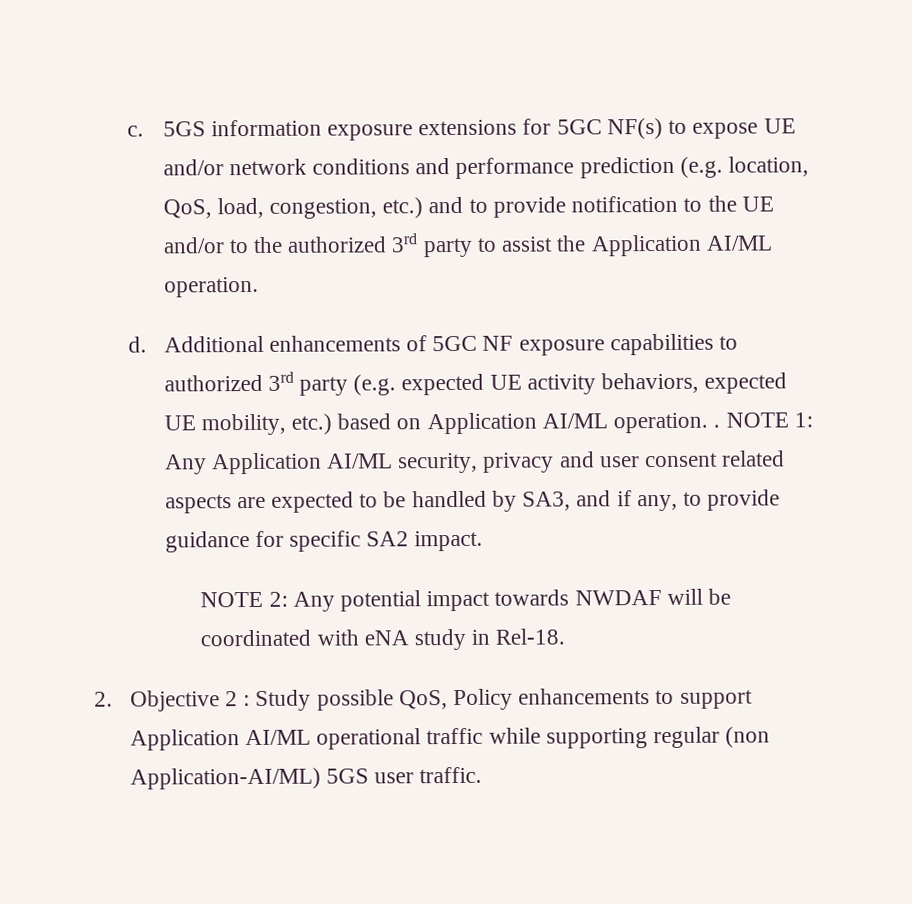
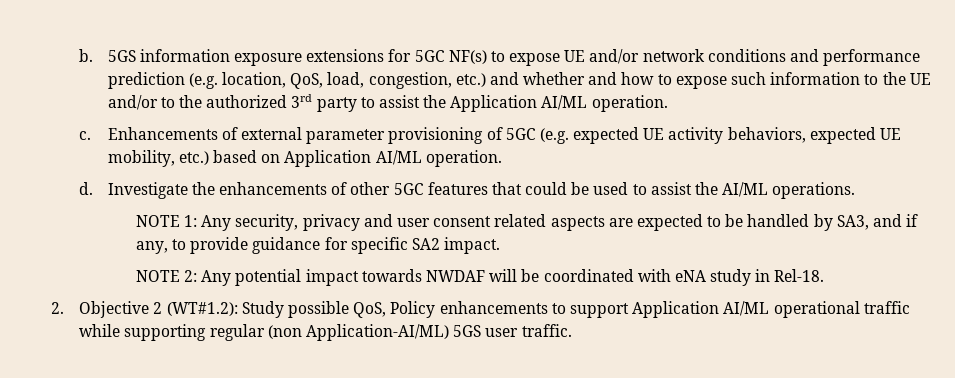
- c.
+ b.
- 5GS information exposure extensions for 5GC NF(s) to expose UE and/or network conditions and performance prediction (e.g. location, QoS, load, congestion, etc.) and to provide notification to the UE and/or to the authorized 3rd party to assist the Application AI/ML operation.
+ 5GS information exposure extensions for 5GC NF(s) to expose UE and/or network conditions and performance prediction (e.g. location, QoS, load, congestion, etc.) and whether and how to expose such information to the UE and/or to the authorized 3rd party to assist the Application AI/ML operation.
- d. Additional enhancements of 5GC NF exposure capabilities to authorized 3rd party (e.g. expected UE activity behaviors, expected UE mobility, etc.) based on Application AI/ML operation. . NOTE 1: Any Application AI/ML security, privacy and user consent related aspects are expected to be handled by SA3, and if any, to provide guidance for specific SA2 impact.
+ c. Enhancements of external parameter provisioning of 5GC (e.g. expected UE activity behaviors, expected UE mobility, etc.) based on Application AI/ML operation.
+ d. Investigate the enhancements of other 5GC features that could be used to assist the AI/ML operations.
+ NOTE 1: Any security, privacy and user consent related aspects are expected to be handled by SA3, and if any, to provide guidance for specific SA2 impact.
- 2. Objective 2 : Study possible QoS, Policy enhancements to support Application AI/ML operational traffic while supporting regular (non Application-AI/ML) 5GS user traffic.
+ 2. Objective 2 (WT#1.2): Study possible QoS, Policy enhancements to support Application AI/ML operational traffic while supporting regular (non Application-AI/ML) 5GS user traffic.

